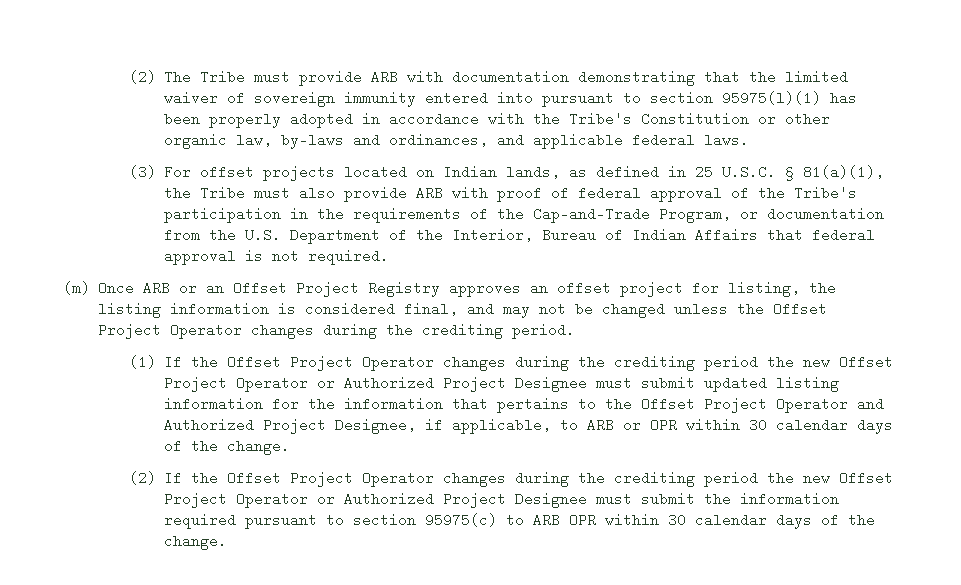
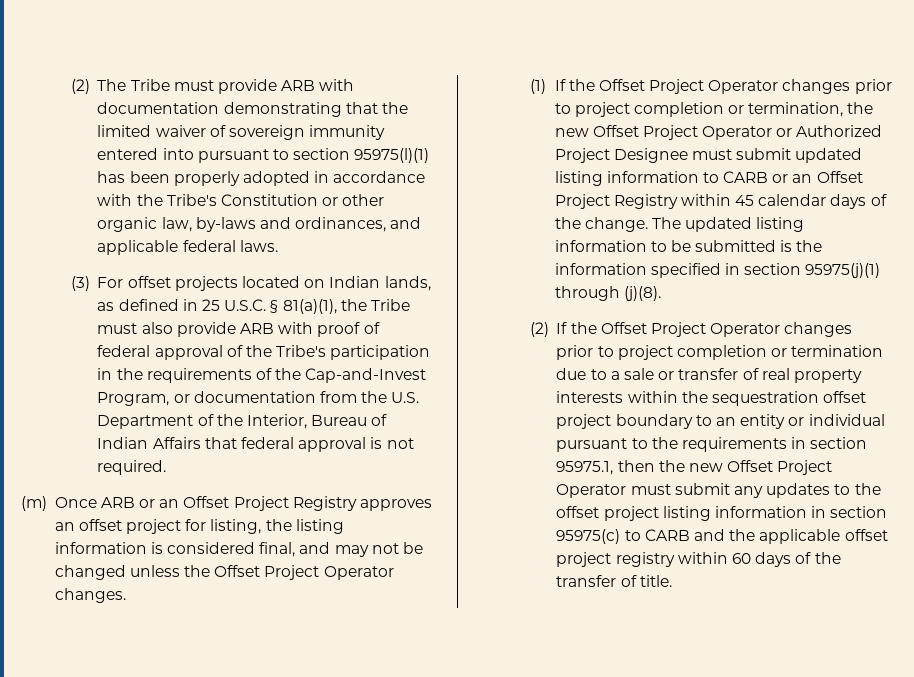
- (3) For offset projects located on Indian lands, as defined in 25 U.S.C. § 81(a)(1), the Tribe must also provide ARB with proof of federal approval of the Tribe's participation in the requirements of the Cap-and-Trade Program, or documentation from the U.S. Department of the Interior, Bureau of Indian Affairs that federal approval is not required.
+ (3) For offset projects located on Indian lands, as defined in 25 U.S.C. § 81(a)(1), the Tribe must also provide ARB with proof of federal approval of the Tribe's participation in the requirements of the Cap-and-Invest Program, or documentation from the U.S. Department of the Interior, Bureau of Indian Affairs that federal approval is not required.
- (m) Once ARB or an Offset Project Registry approves an offset project for listing, the listing information is considered final, and may not be changed unless the Offset Project Operator changes during the crediting period.
+ (m) Once ARB or an Offset Project Registry approves an offset project for listing, the listing information is considered final, and may not be changed unless the Offset Project Operator changes.
- (1) If the Offset Project Operator changes during the crediting period the new Offset Project Operator or Authorized Project Designee must submit updated listing information for the information that pertains to the Offset Project Operator and Authorized Project Designee, if applicable, to ARB or OPR within 30 calendar days of the change.
+ (1) If the Offset Project Operator changes prior to project completion or termination, the new Offset Project Operator or Authorized Project Designee must submit updated listing information to CARB or an Offset Project Registry within 45 calendar days of the change. The updated listing information to be submitted is the information specified in section 95975(j)(1) through (j)(8).
- (2) If the Offset Project Operator changes during the crediting period the new Offset Project Operator or Authorized Project Designee must submit the information required pursuant to section 95975(c) to ARB OPR within 30 calendar days of the change.
+ (2) If the Offset Project Operator changes prior to project completion or termination due to a sale or transfer of real property interests within the sequestration offset project boundary to an entity or individual pursuant to the requirements in section 95975.1, then the new Offset Project Operator must submit any updates to the offset project listing information in section 95975(c) to CARB and the applicable offset project registry within 60 days of the transfer of title.

